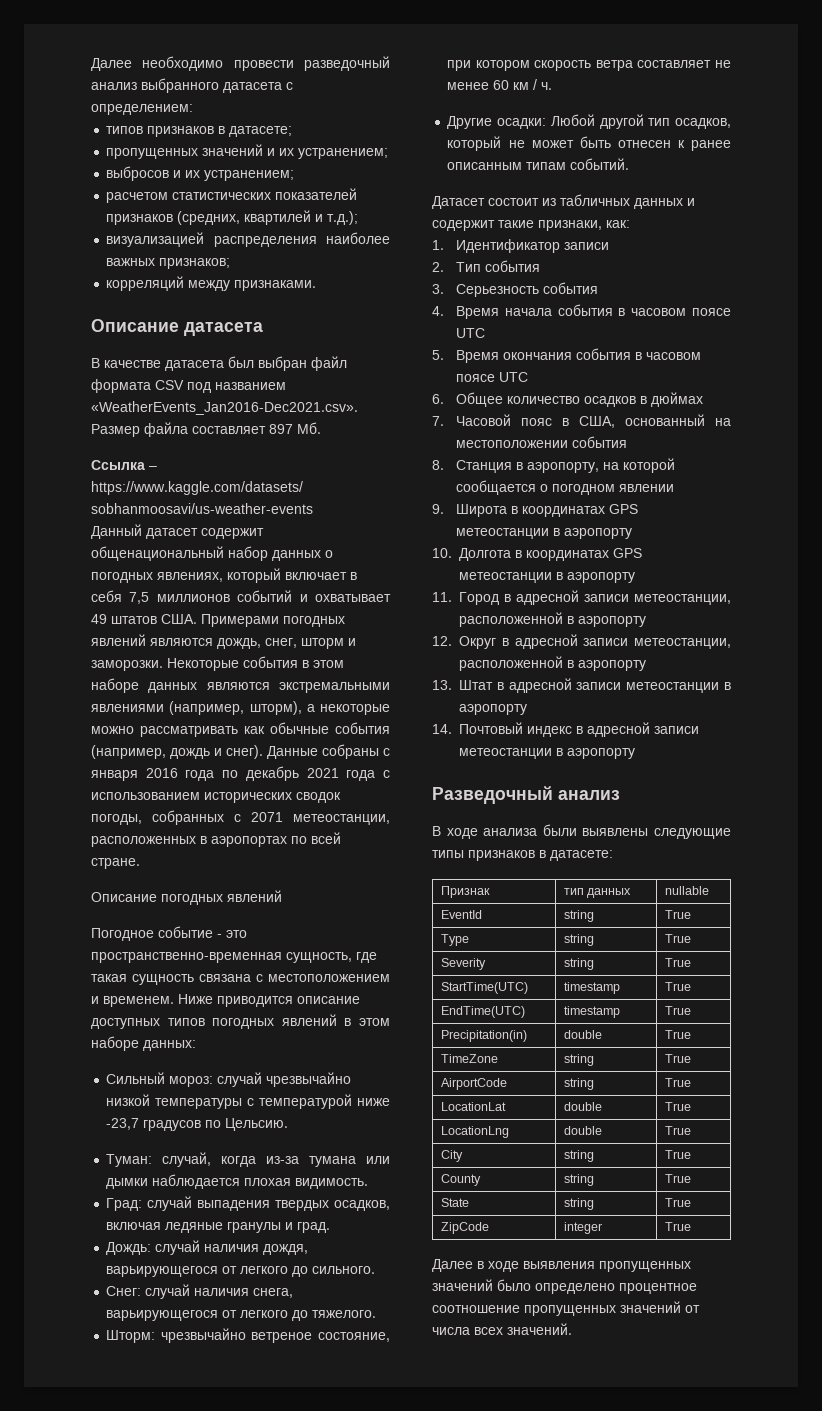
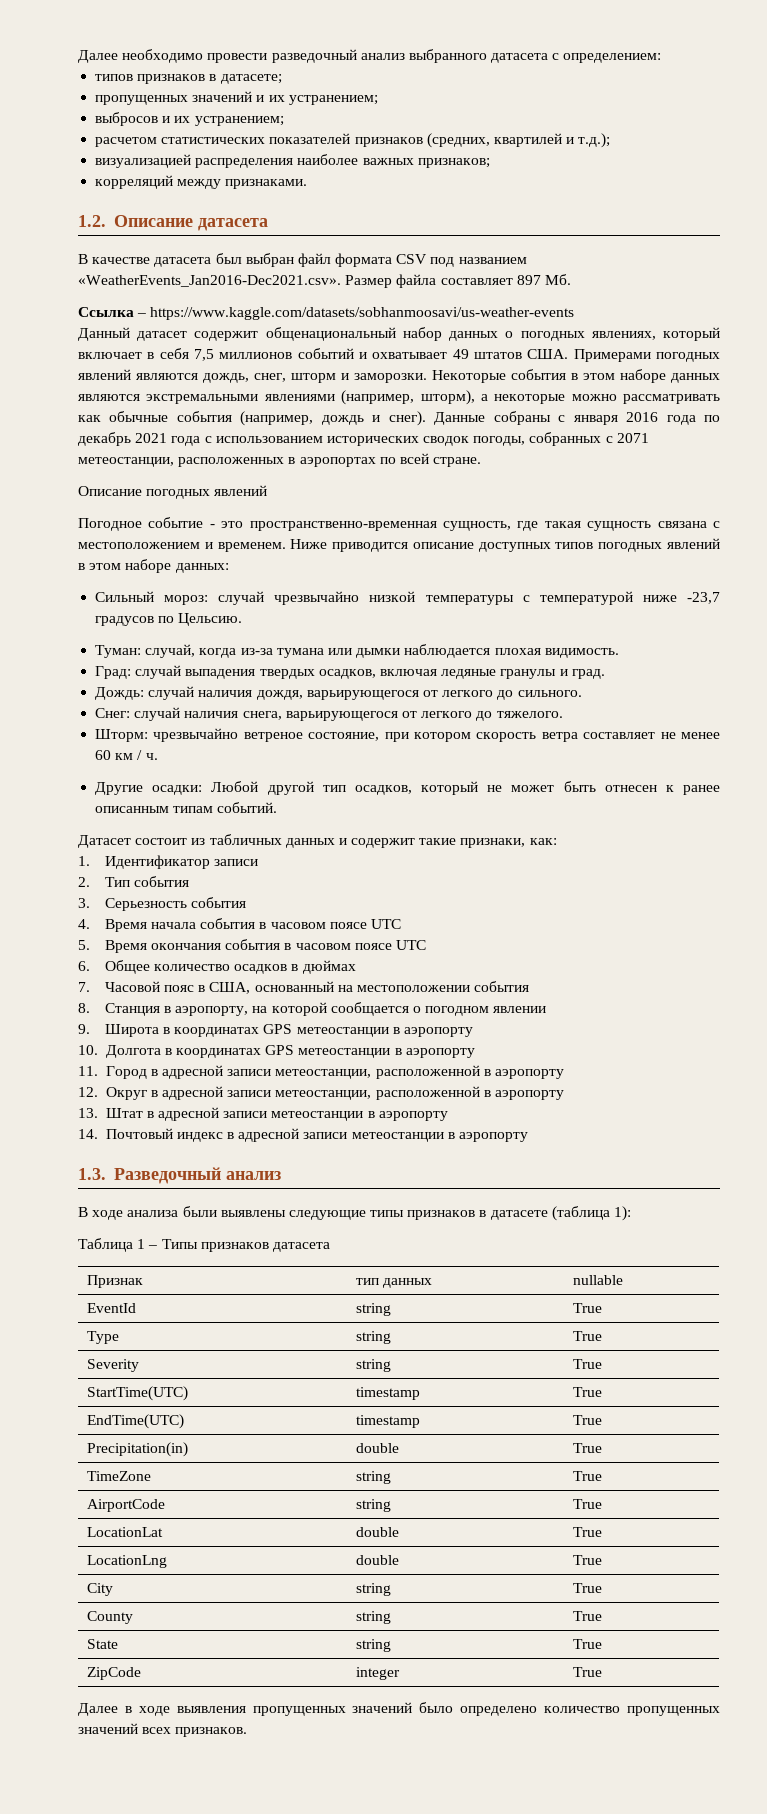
- Описание датасета
+ 1.2. Описание датасета
- Разведочный анализ
+ 1.3. Разведочный анализ
- В ходе анализа были выявлены следующие типы признаков в датасете:
+ В ходе анализа были выявлены следующие типы признаков в датасете (таблица 1):
+ Таблица 1 – Типы признаков датасета
- Далее в ходе выявления пропущенных значений было определено процентное соотношение пропущенных значений от числа всех значений.
+ Далее в ходе выявления пропущенных значений было определено количество пропущенных значений всех признаков.

